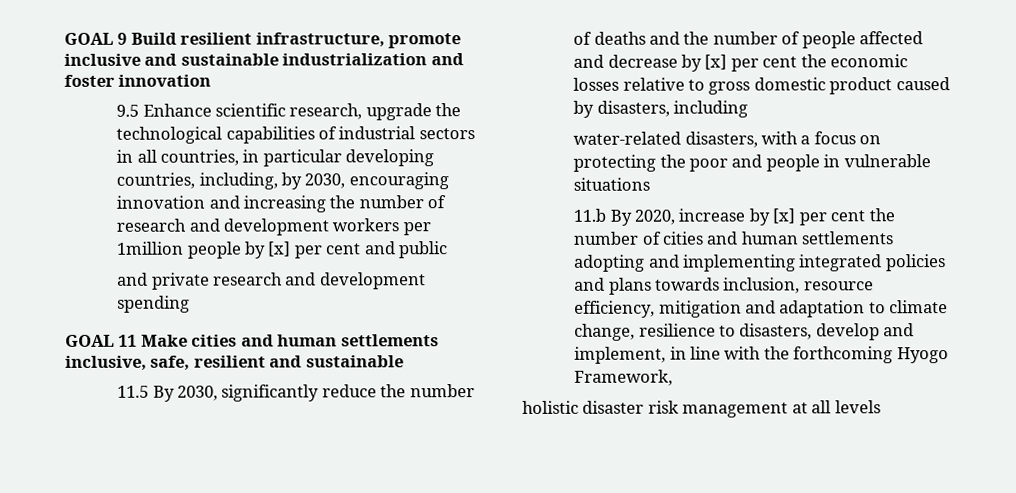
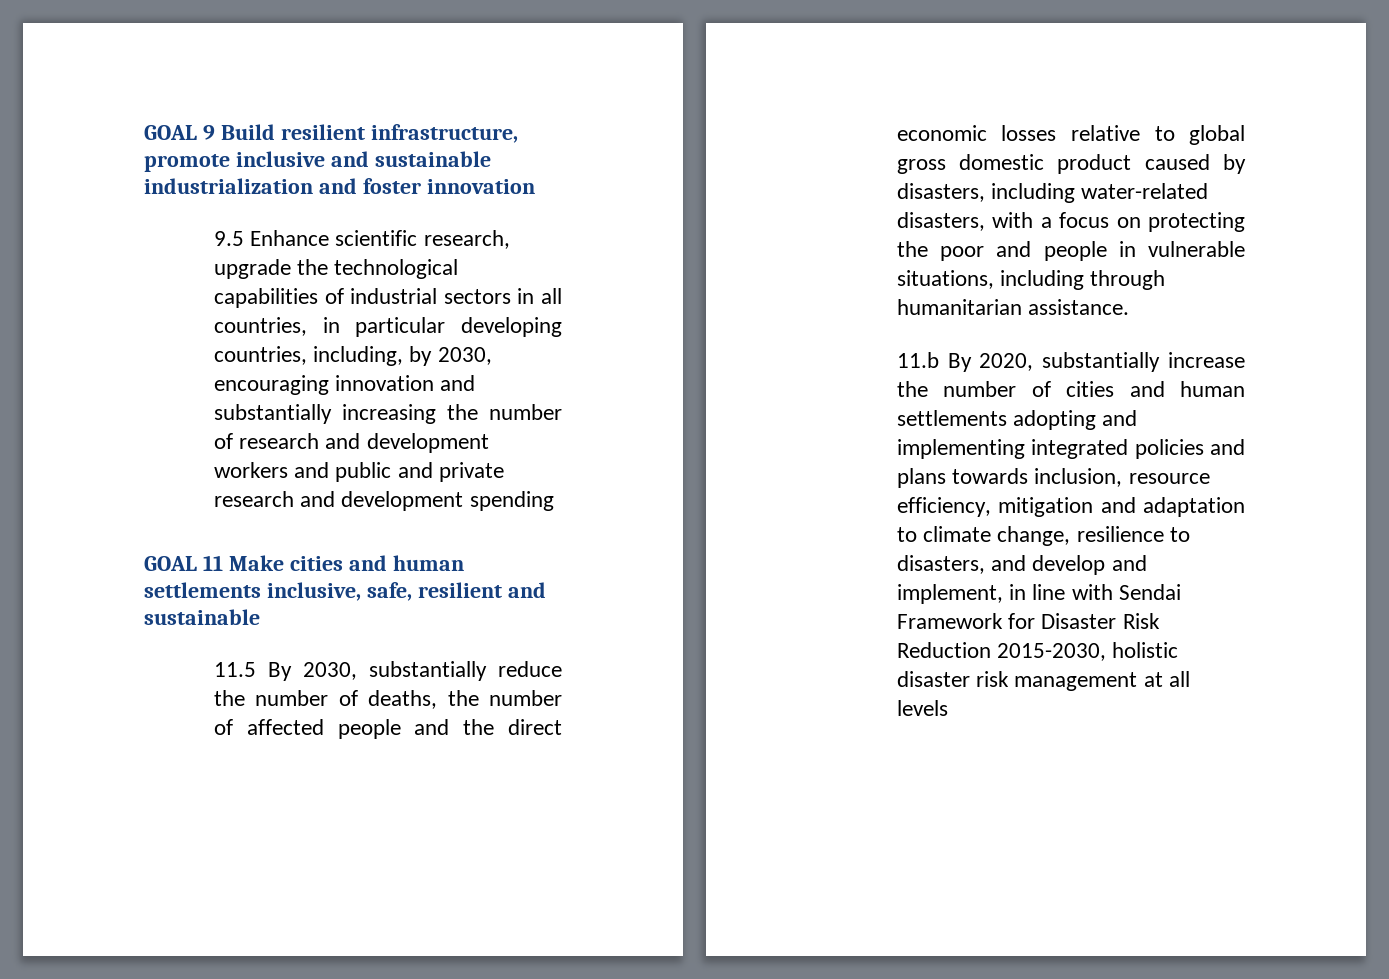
- 9.5 Enhance scientific research, upgrade the technological capabilities of industrial sectors in all countries, in particular developing countries, including, by 2030, encouraging innovation and increasing the number of research and development workers per 1million people by [x] per cent and public
- and private research and development spending
+ 9.5 Enhance scientific research, upgrade the technological capabilities of industrial sectors in all countries, in particular developing countries, including, by 2030, encouraging innovation and substantially increasing the number of research and development workers and public and private research and development spending
- 11.5 By 2030, significantly reduce the number of deaths and the number of people affected and decrease by [x] per cent the economic losses relative to gross domestic product caused by disasters, including
- water-related disasters, with a focus on protecting the poor and people in vulnerable situations
- 11.b By 2020, increase by [x] per cent the number of cities and human settlements adopting and implementing integrated policies and plans towards inclusion, resource efficiency, mitigation and adaptation to climate change, resilience to disasters, develop and implement, in line with the forthcoming Hyogo Framework,
- holistic disaster risk management at all levels
+ 11.5 By 2030, substantially reduce the number of deaths, the number of affected people and the direct economic losses relative to global gross domestic product caused by disasters, including water-related disasters, with a focus on protecting the poor and people in vulnerable situations, including through humanitarian assistance.
+ 11.b By 2020, substantially increase the number of cities and human settlements adopting and implementing integrated policies and plans towards inclusion, resource efficiency, mitigation and adaptation to climate change, resilience to disasters, and develop and implement, in line with Sendai Framework for Disaster Risk Reduction 2015-2030, holistic disaster risk management at all levels

